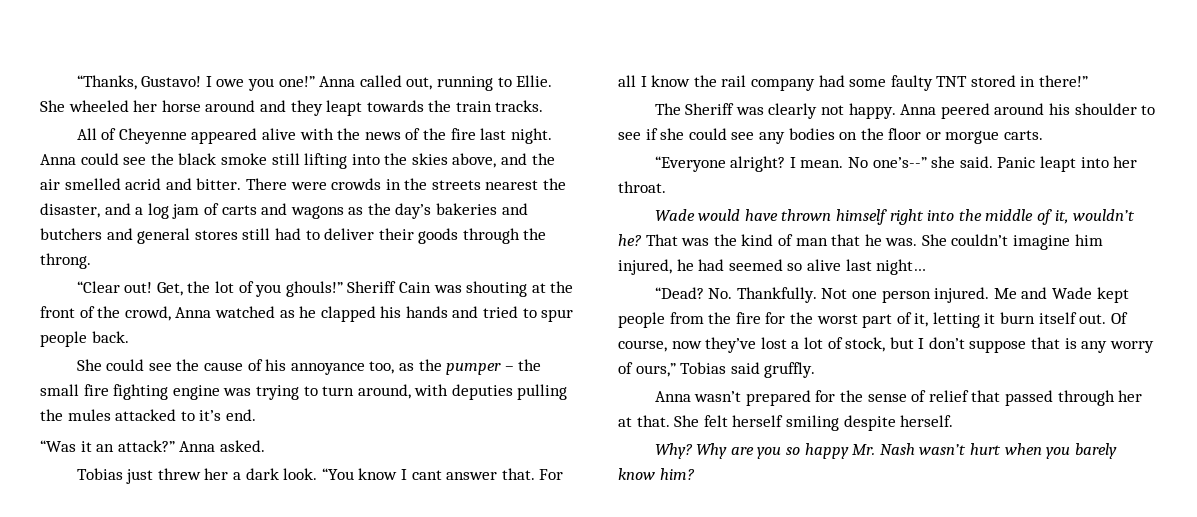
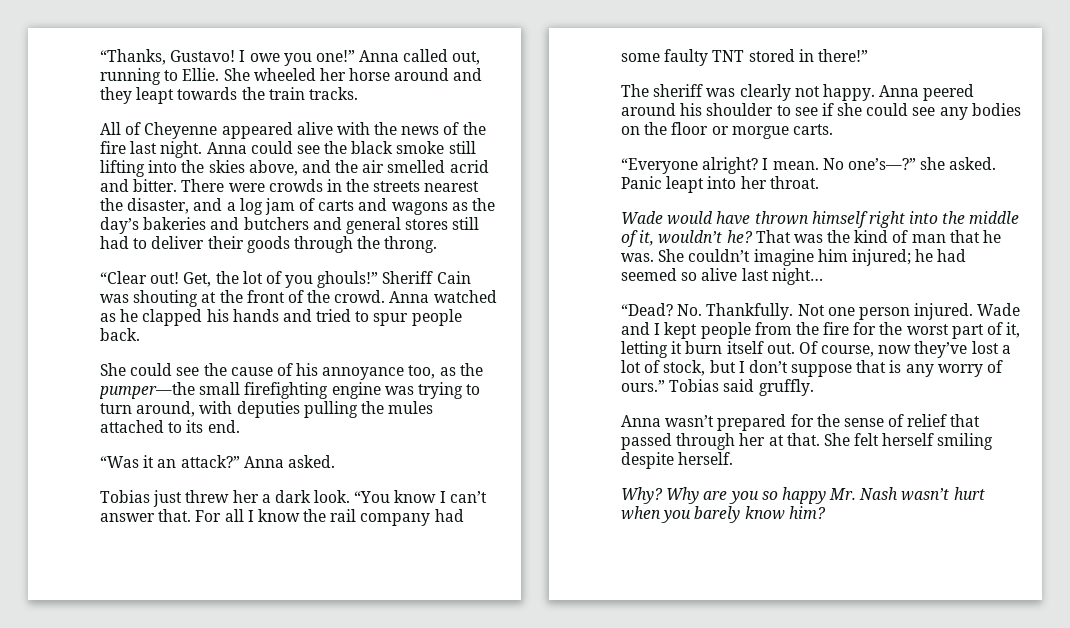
- Sheriff Cain was shouting at the front of the crowd, Anna watched as he clapped his hands and tried to spur people back.
+ Sheriff Cain was shouting at the front of the crowd. Anna watched as he clapped his hands and tried to spur people back.
- She could see the cause of his annoyance too, as the pumper – the small fire fighting engine was trying to turn around, with deputies pulling the mules attacked to it’s end.
+ She could see the cause of his annoyance too, as the pumper—the small firefighting engine was trying to turn around, with deputies pulling the mules attached to its end.
- “You know I cant answer that.
+ “You know I can’t answer that.
- The Sheriff was clearly not happy.
+ The sheriff was clearly not happy.
- No one’s--” she said.
+ No one’s—?” she asked.
- She couldn’t imagine him injured, he had seemed so alive last night…
+ She couldn’t imagine him injured; he had seemed so alive last night…
- Me and Wade kept people from the fire for the worst part of it, letting it burn itself out.
+ Wade and I kept people from the fire for the worst part of it, letting it burn itself out.
- Of course, now they’ve lost a lot of stock, but I don’t suppose that is any worry of ours,” Tobias said gruffly.
+ Of course, now they’ve lost a lot of stock, but I don’t suppose that is any worry of ours.” Tobias said gruffly.

